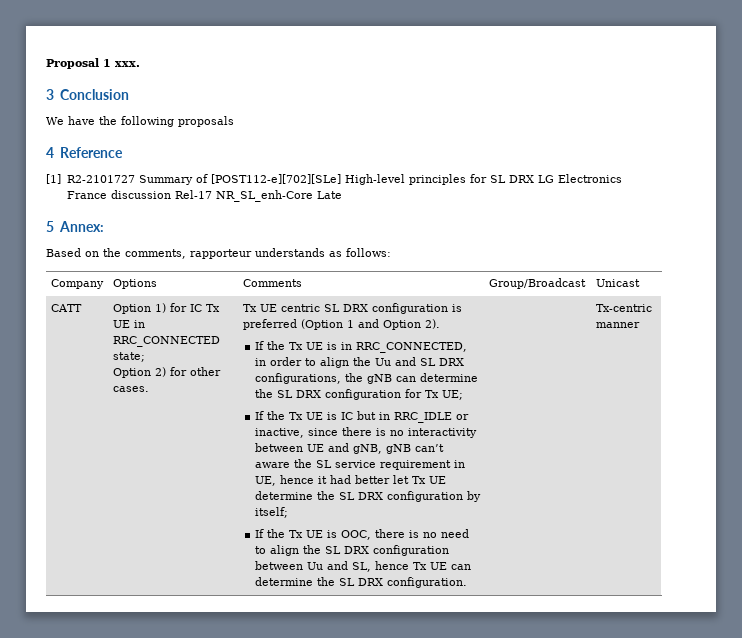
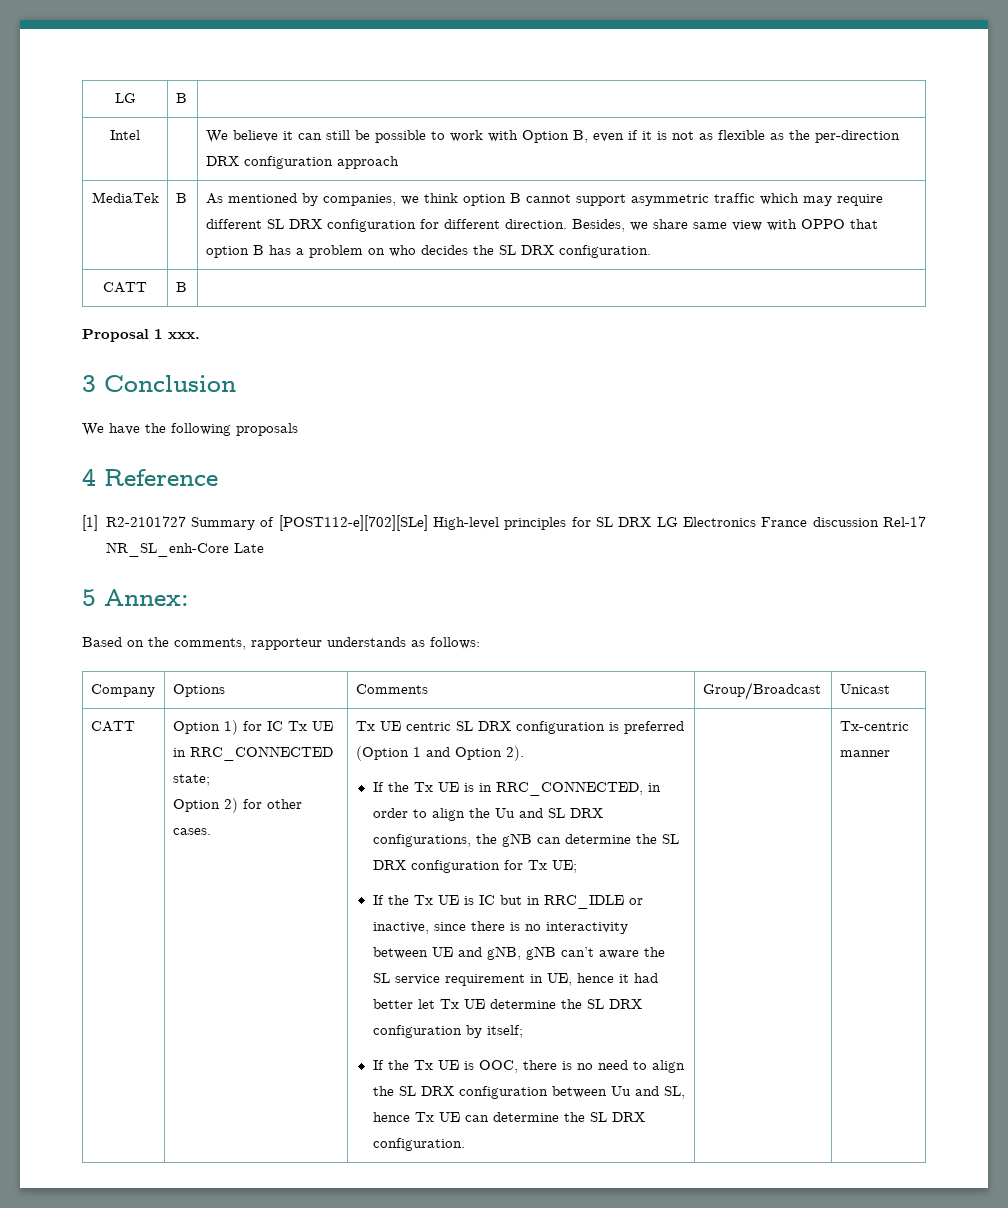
+ LG | B |
+ Intel | | We believe it can still be possible to work with Option B, even if it is not as flexible as the per-direction DRX configuration approach
+ MediaTek | B | As mentioned by companies, we think option B cannot support asymmetric traffic which may require different SL DRX configuration for different direction. Besides, we share same view with OPPO that option B has a problem on who decides the SL DRX configuration.
+ CATT | B |

